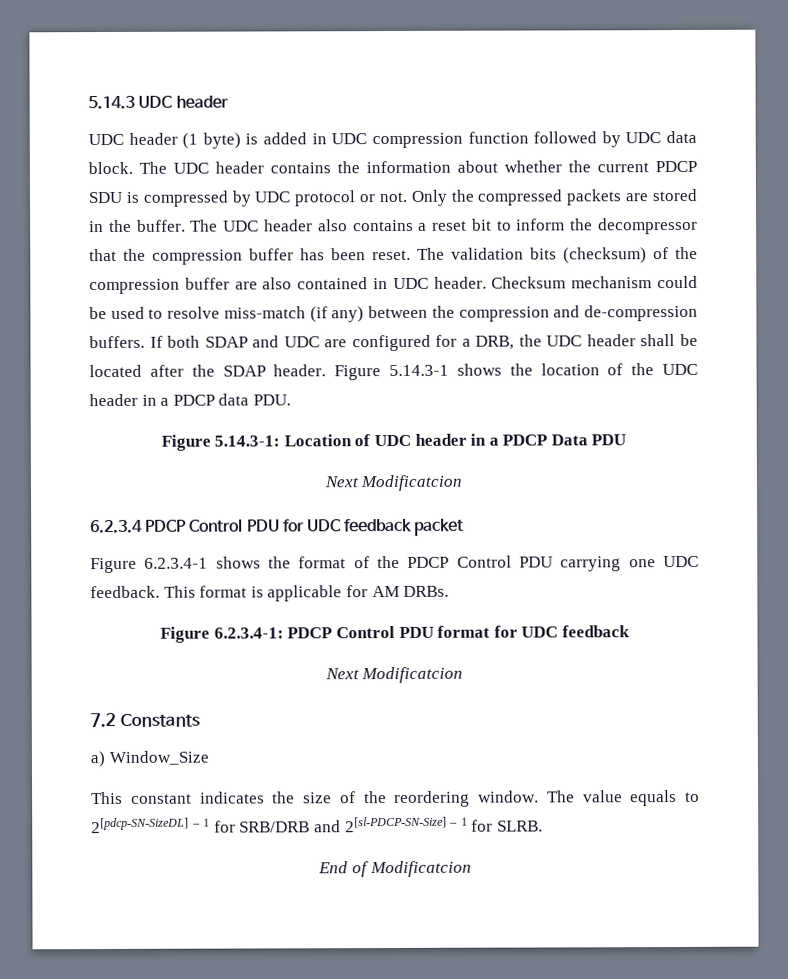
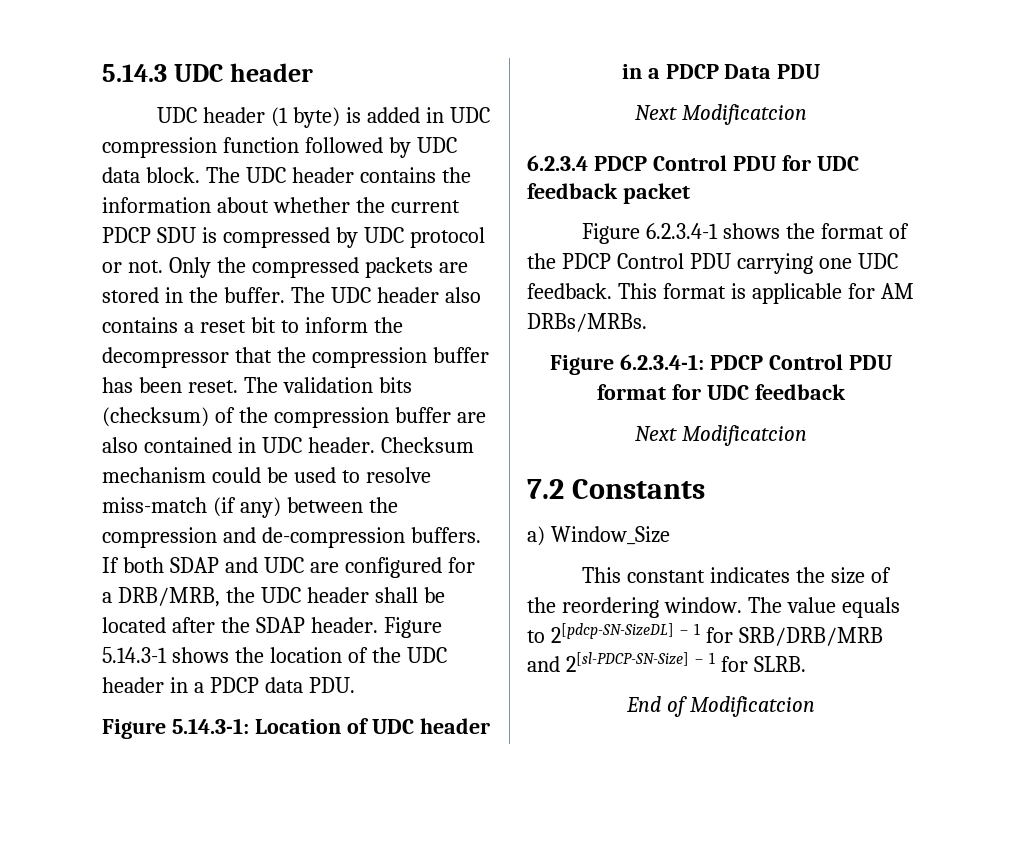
- If both SDAP and UDC are configured for a DRB, the UDC header shall be located after the SDAP header.
+ If both SDAP and UDC are configured for a DRB/MRB, the UDC header shall be located after the SDAP header.
- This format is applicable for AM DRBs.
+ This format is applicable for AM DRBs/MRBs.
- The value equals to 2[pdcp-SN-SizeDL] – 1 for SRB/DRB and 2[sl-PDCP-SN-Size] – 1 for SLRB.
+ The value equals to 2[pdcp-SN-SizeDL] – 1 for SRB/DRB/MRB and 2[sl-PDCP-SN-Size] – 1 for SLRB.

